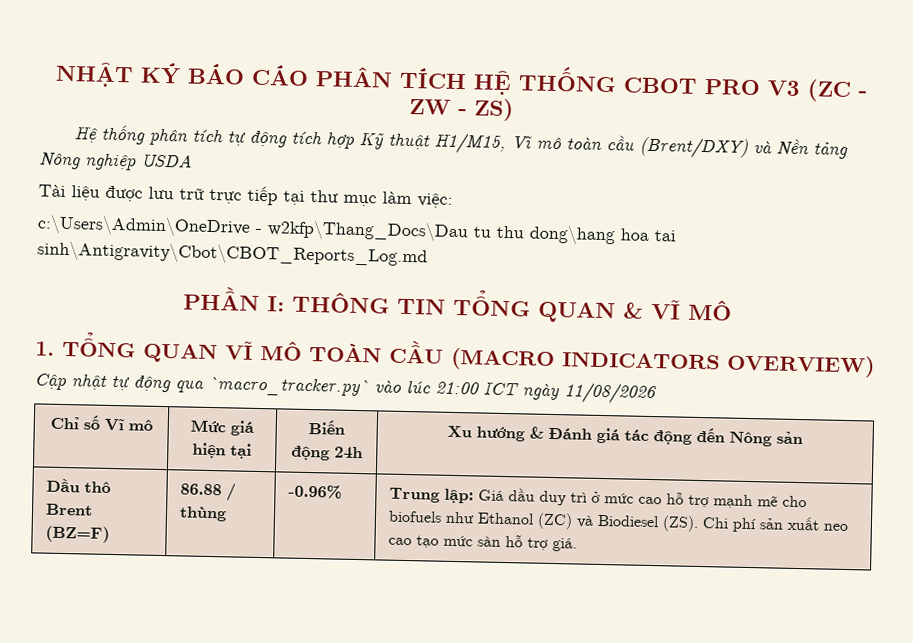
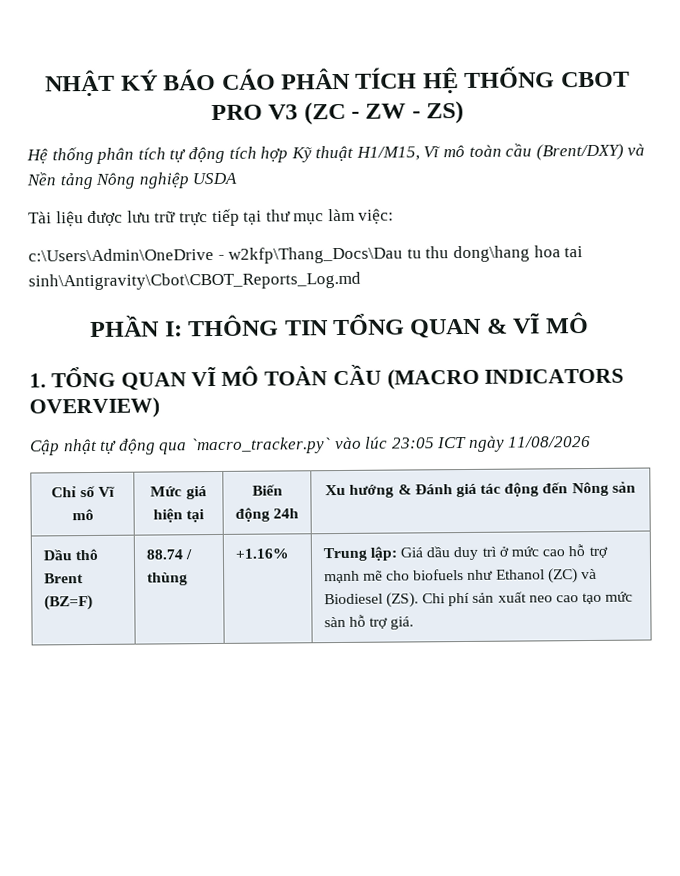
- Cập nhật tự động qua `macro_tracker.py` vào lúc 21:00 ICT ngày 11/08/2026
+ Cập nhật tự động qua `macro_tracker.py` vào lúc 23:05 ICT ngày 11/08/2026
- 86.88 / thùng
+ 88.74 / thùng
- -0.96%
+ +1.16%

